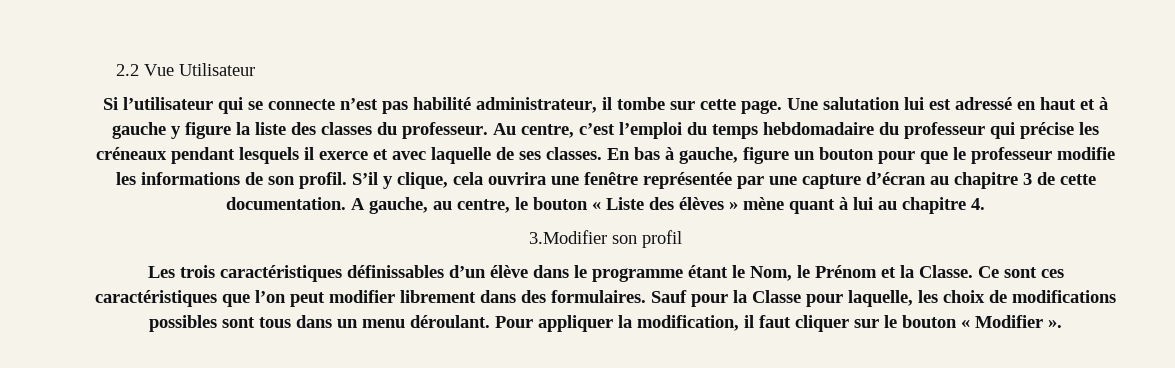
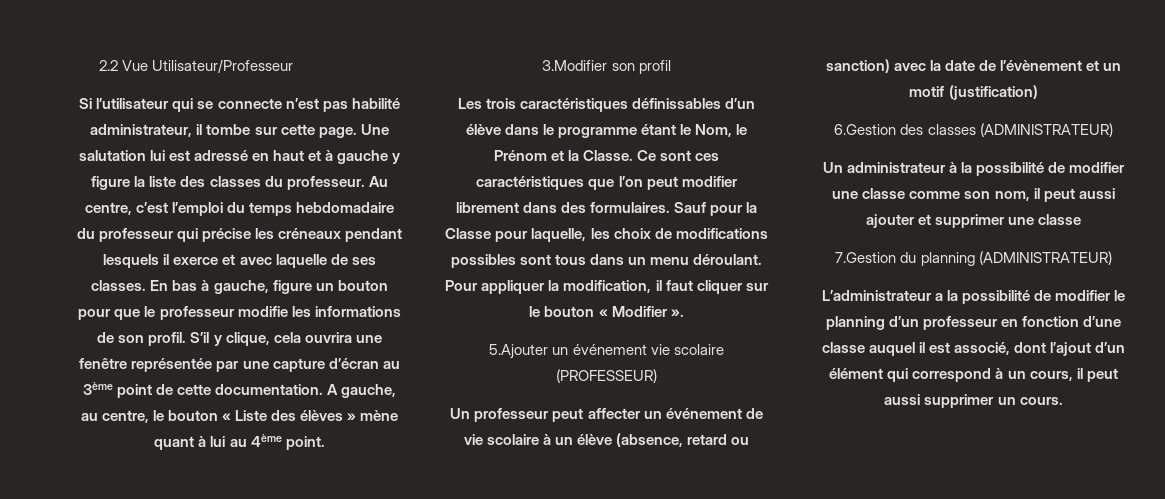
- 2.2 Vue Utilisateur
+ 2.2 Vue Utilisateur/Professeur
- S’il y clique, cela ouvrira une fenêtre représentée par une capture d’écran au chapitre 3 de cette documentation.
+ S’il y clique, cela ouvrira une fenêtre représentée par une capture d’écran au 3ème point de cette documentation.
- A gauche, au centre, le bouton « Liste des élèves » mène quant à lui au chapitre 4.
+ A gauche, au centre, le bouton « Liste des élèves » mène quant à lui au 4ème point.
+ 5.Ajouter un événement vie scolaire (PROFESSEUR)
+ Un professeur peut affecter un événement de vie scolaire à un élève (absence, retard ou sanction) avec la date de l’évènement et un motif (justification)
+ 6.Gestion des classes (ADMINISTRATEUR)
+ Un administrateur à la possibilité de modifier une classe comme son nom, il peut aussi ajouter et supprimer une classe
+ 7.Gestion du planning (ADMINISTRATEUR)
+ L’administrateur a la possibilité de modifier le planning d’un professeur en fonction d’une classe auquel il est associé, dont l’ajout d’un élément qui correspond à un cours, il peut aussi supprimer un cours.

